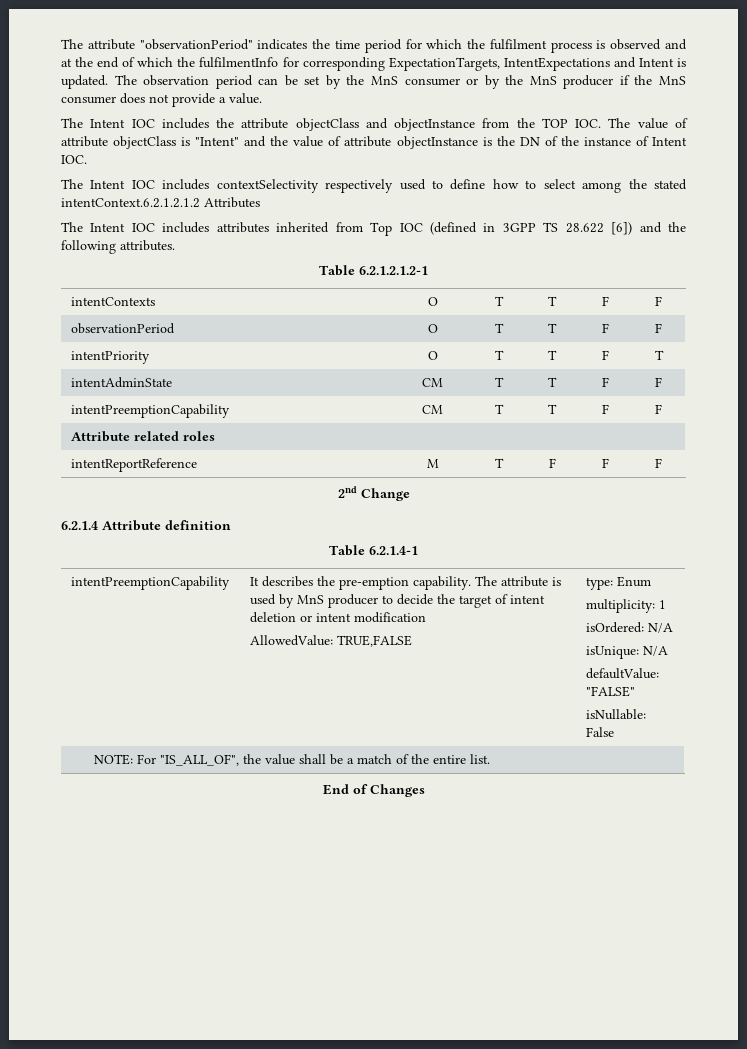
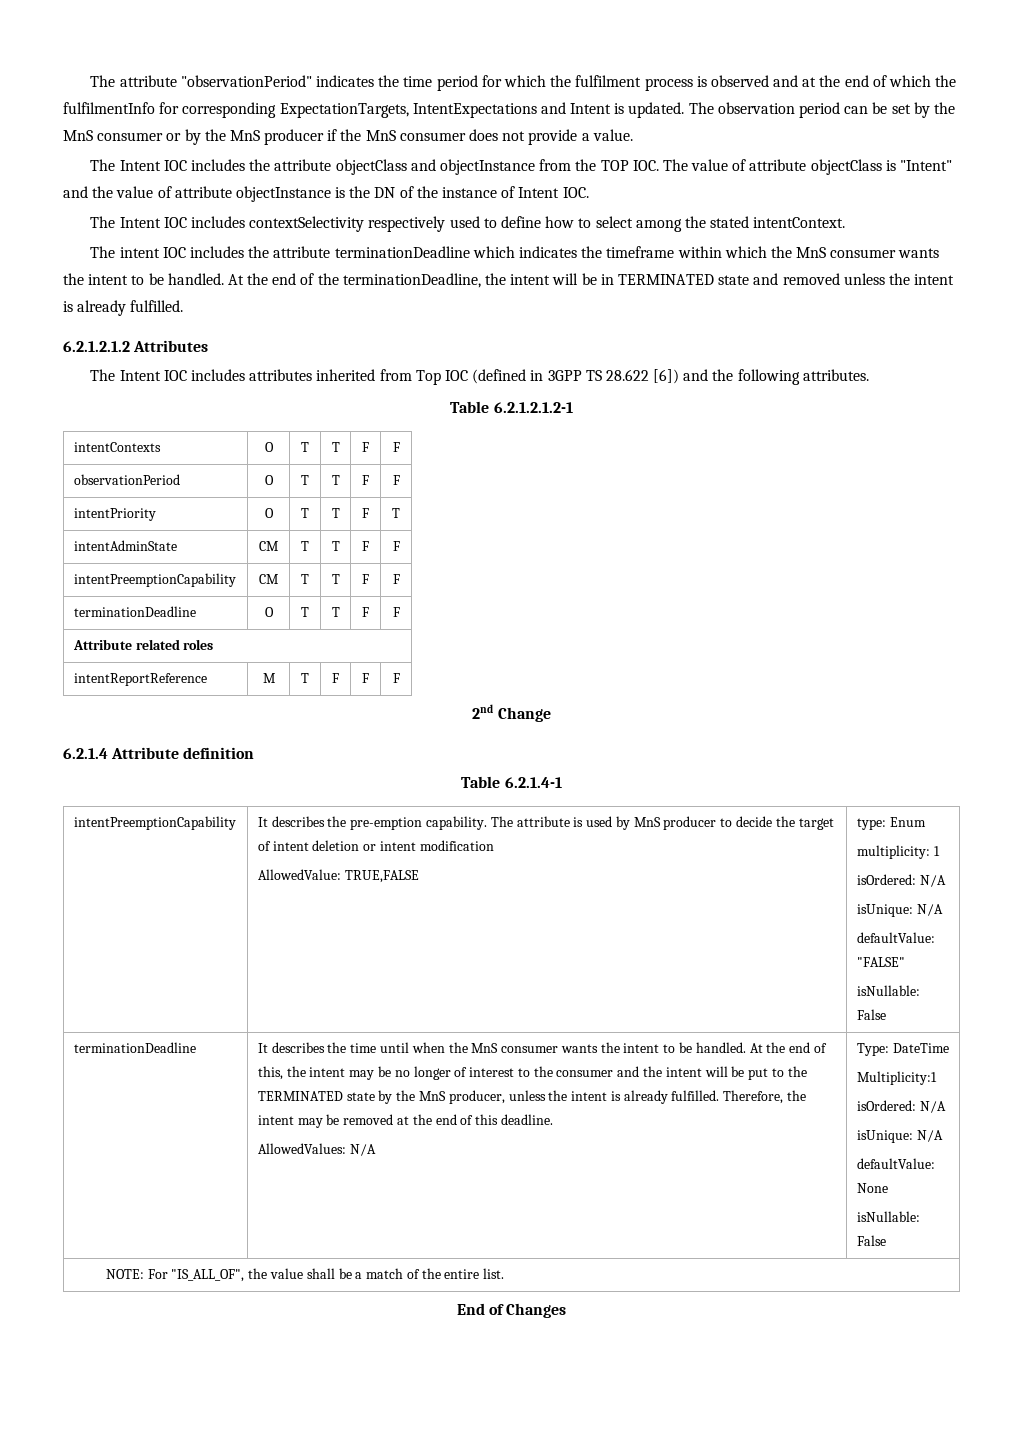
- The Intent IOC includes contextSelectivity respectively used to define how to select among the stated intentContext.6.2.1.2.1.2 Attributes
+ The Intent IOC includes contextSelectivity respectively used to define how to select among the stated intentContext.
+ The intent IOC includes the attribute terminationDeadline which indicates the timeframe within which the MnS consumer wants the intent to be handled. At the end of the terminationDeadline, the intent will be in TERMINATED state and removed unless the intent is already fulfilled.
+ 6.2.1.2.1.2 Attributes
+ terminationDeadline | O | T | T | F | F
+ terminationDeadline | It describes the time until when the MnS consumer wants the intent to be handled. At the end of this, the intent may be no longer of interest to the consumer and the intent will be put to the TERMINATED state by the MnS producer, unless the intent is already fulfilled. Therefore, the intent may be removed at the end of this deadline.
+ AllowedValues: N/A | Type: DateTime
+ Multiplicity:1
+ isOrdered: N/A
+ isUnique: N/A
+ defaultValue: None
+ isNullable: False

